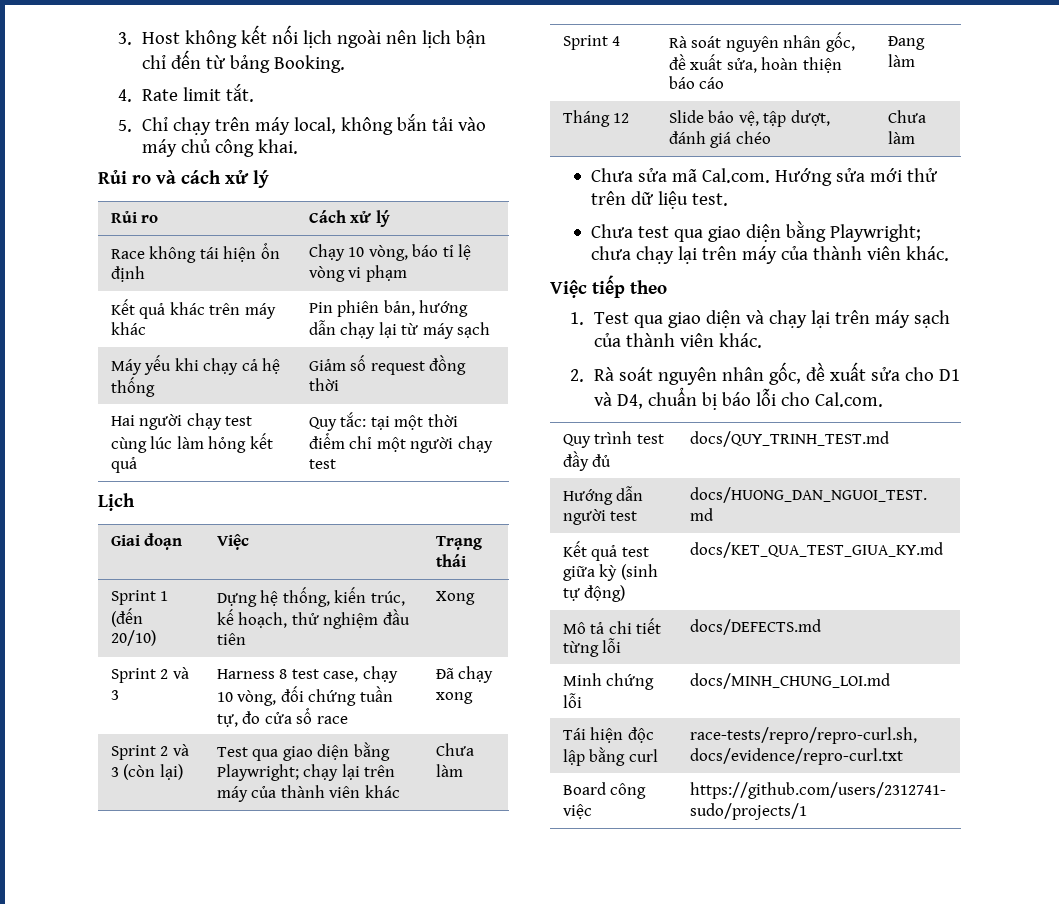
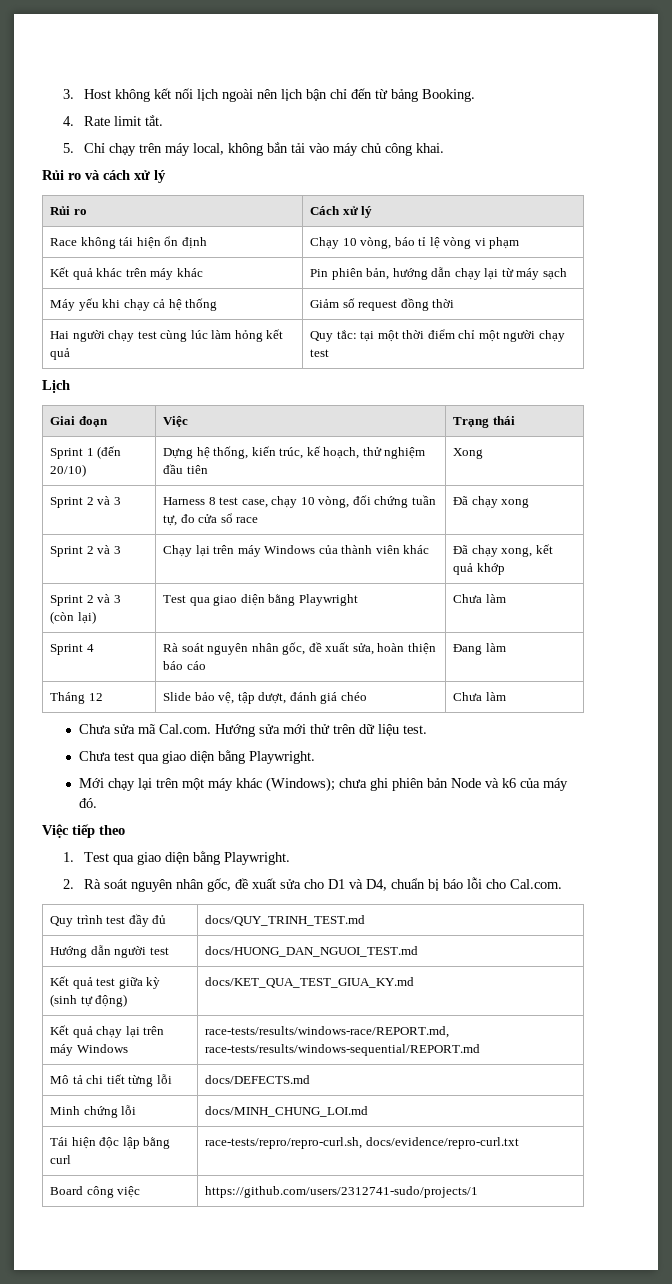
+ Sprint 2 và 3 | Chạy lại trên máy Windows của thành viên khác | Đã chạy xong, kết quả khớp
- Sprint 2 và 3 (còn lại) | Test qua giao diện bằng Playwright; chạy lại trên máy của thành viên khác | Chưa làm
+ Sprint 2 và 3 (còn lại) | Test qua giao diện bằng Playwright | Chưa làm
- Chưa test qua giao diện bằng Playwright; chưa chạy lại trên máy của thành viên khác.
+ Chưa test qua giao diện bằng Playwright.
+ Mới chạy lại trên một máy khác (Windows); chưa ghi phiên bản Node và k6 của máy đó.
- 1. Test qua giao diện và chạy lại trên máy sạch của thành viên khác.
+ 1. Test qua giao diện bằng Playwright.
+ Kết quả chạy lại trên máy Windows | race-tests/results/windows-race/REPORT.md, race-tests/results/windows-sequential/REPORT.md

